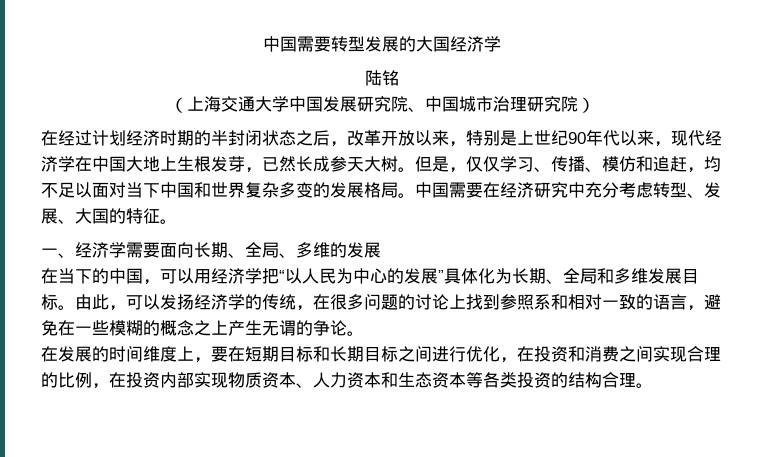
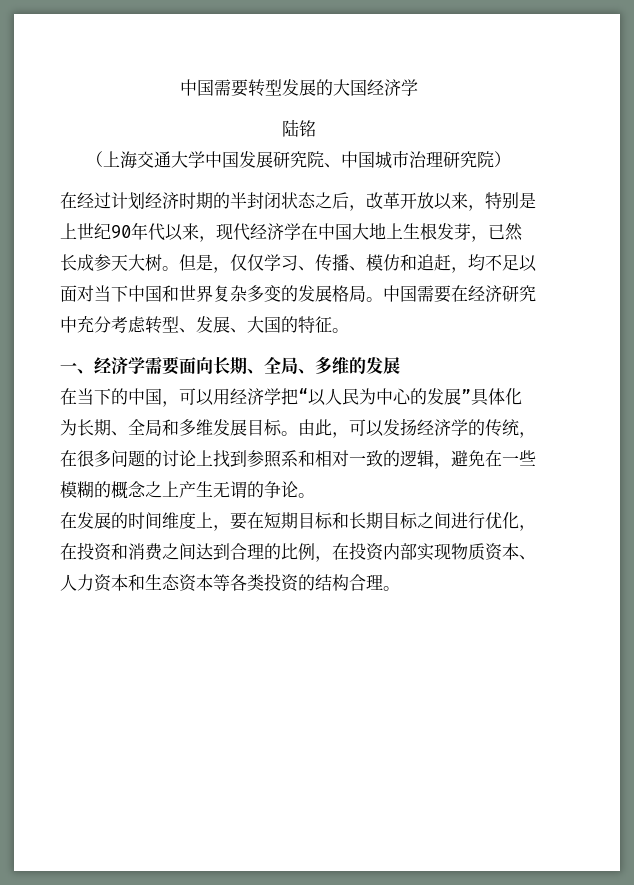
- 由此，可以发扬经济学的传统，在很多问题的讨论上找到参照系和相对一致的语言，避免在一些模糊的概念之上产生无谓的争论。
+ 由此，可以发扬经济学的传统，在很多问题的讨论上找到参照系和相对一致的逻辑，避免在一些模糊的概念之上产生无谓的争论。
- 在发展的时间维度上，要在短期目标和长期目标之间进行优化，在投资和消费之间实现合理的比例，在投资内部实现物质资本、人力资本和生态资本等各类投资的结构合理。
+ 在发展的时间维度上，要在短期目标和长期目标之间进行优化，在投资和消费之间达到合理的比例，在投资内部实现物质资本、人力资本和生态资本等各类投资的结构合理。

